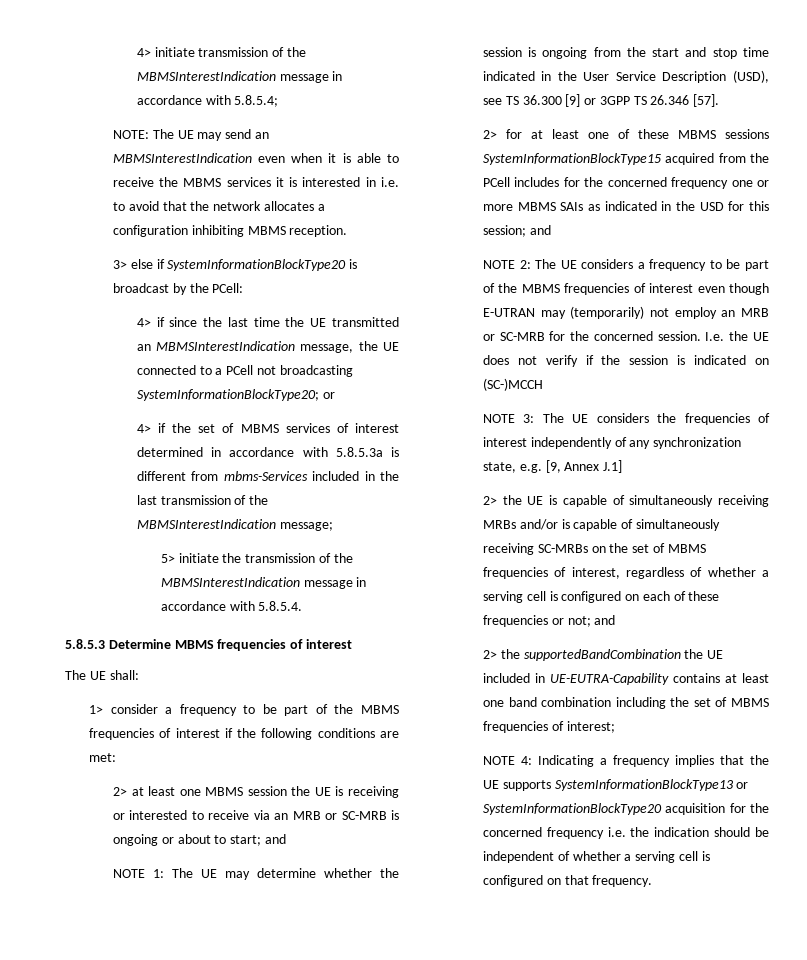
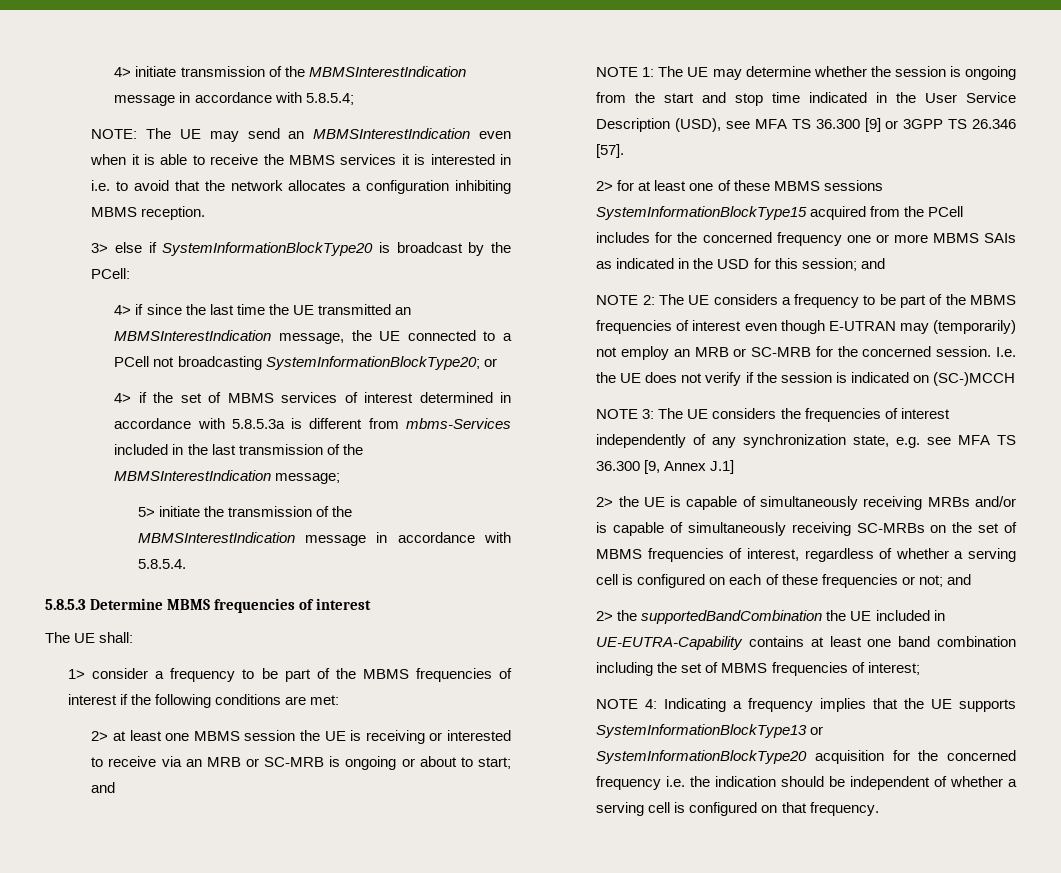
- NOTE 1: The UE may determine whether the session is ongoing from the start and stop time indicated in the User Service Description (USD), see TS 36.300 [9] or 3GPP TS 26.346 [57].
+ NOTE 1: The UE may determine whether the session is ongoing from the start and stop time indicated in the User Service Description (USD), see MFA TS 36.300 [9] or 3GPP TS 26.346 [57].
- NOTE 3: The UE considers the frequencies of interest independently of any synchronization state, e.g. [9, Annex J.1]
+ NOTE 3: The UE considers the frequencies of interest independently of any synchronization state, e.g. see MFA TS 36.300 [9, Annex J.1]

